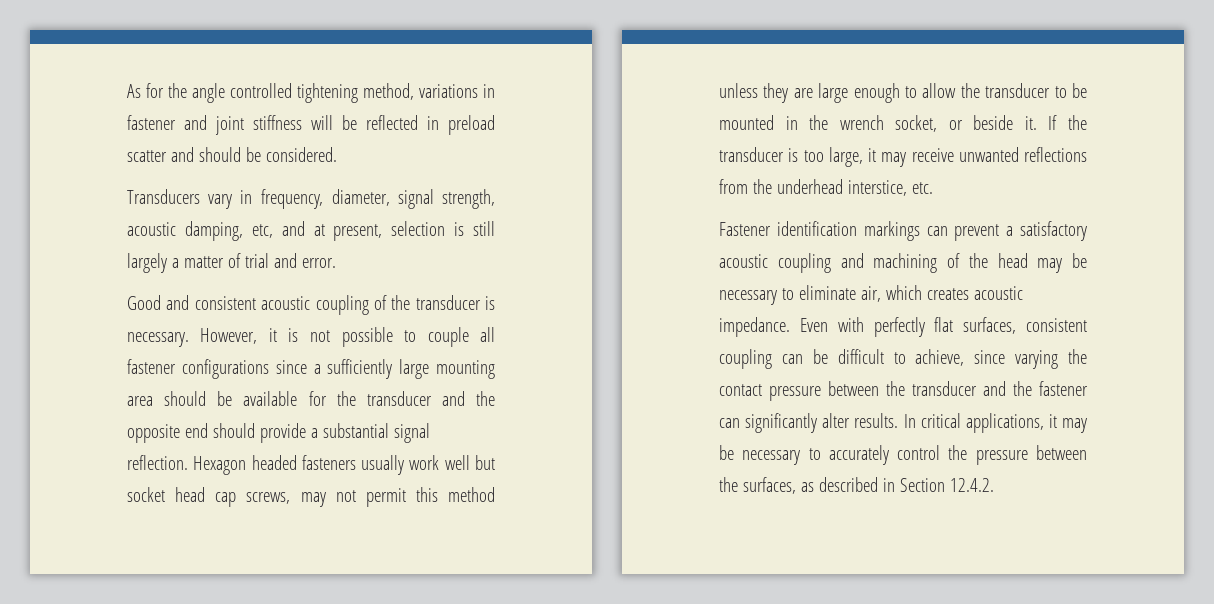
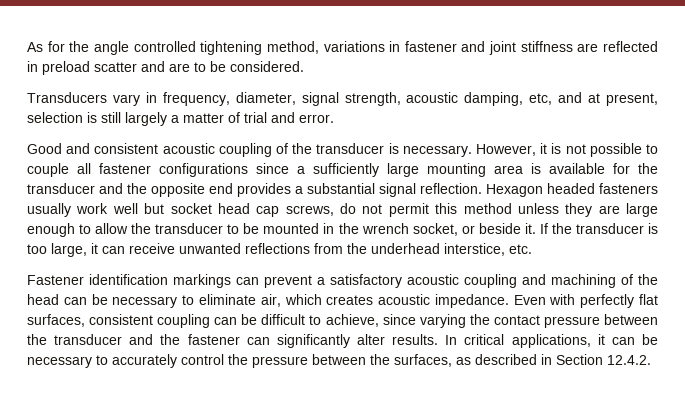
- As for the angle controlled tightening method, variations in fastener and joint stiffness will be reflected in preload scatter and should be considered.
+ As for the angle controlled tightening method, variations in fastener and joint stiffness are reflected in preload scatter and are to be considered.
- However, it is not possible to couple all fastener configurations since a sufficiently large mounting area should be available for the transducer and the opposite end should provide a substantial signal reflection.
+ However, it is not possible to couple all fastener configurations since a sufficiently large mounting area is available for the transducer and the opposite end provides a substantial signal reflection.
- Hexagon headed fasteners usually work well but socket head cap screws, may not permit this method unless they are large enough to allow the transducer to be mounted in the wrench socket, or beside it.
+ Hexagon headed fasteners usually work well but socket head cap screws, do not permit this method unless they are large enough to allow the transducer to be mounted in the wrench socket, or beside it.
- If the transducer is too large, it may receive unwanted reflections from the underhead interstice, etc.
+ If the transducer is too large, it can receive unwanted reflections from the underhead interstice, etc.
- Fastener identification markings can prevent a satisfactory acoustic coupling and machining of the head may be necessary to eliminate air, which creates acoustic impedance.
+ Fastener identification markings can prevent a satisfactory acoustic coupling and machining of the head can be necessary to eliminate air, which creates acoustic impedance.
- In critical applications, it may be necessary to accurately control the pressure between the surfaces, as described in Section 12.4.2.
+ In critical applications, it can be necessary to accurately control the pressure between the surfaces, as described in Section 12.4.2.

